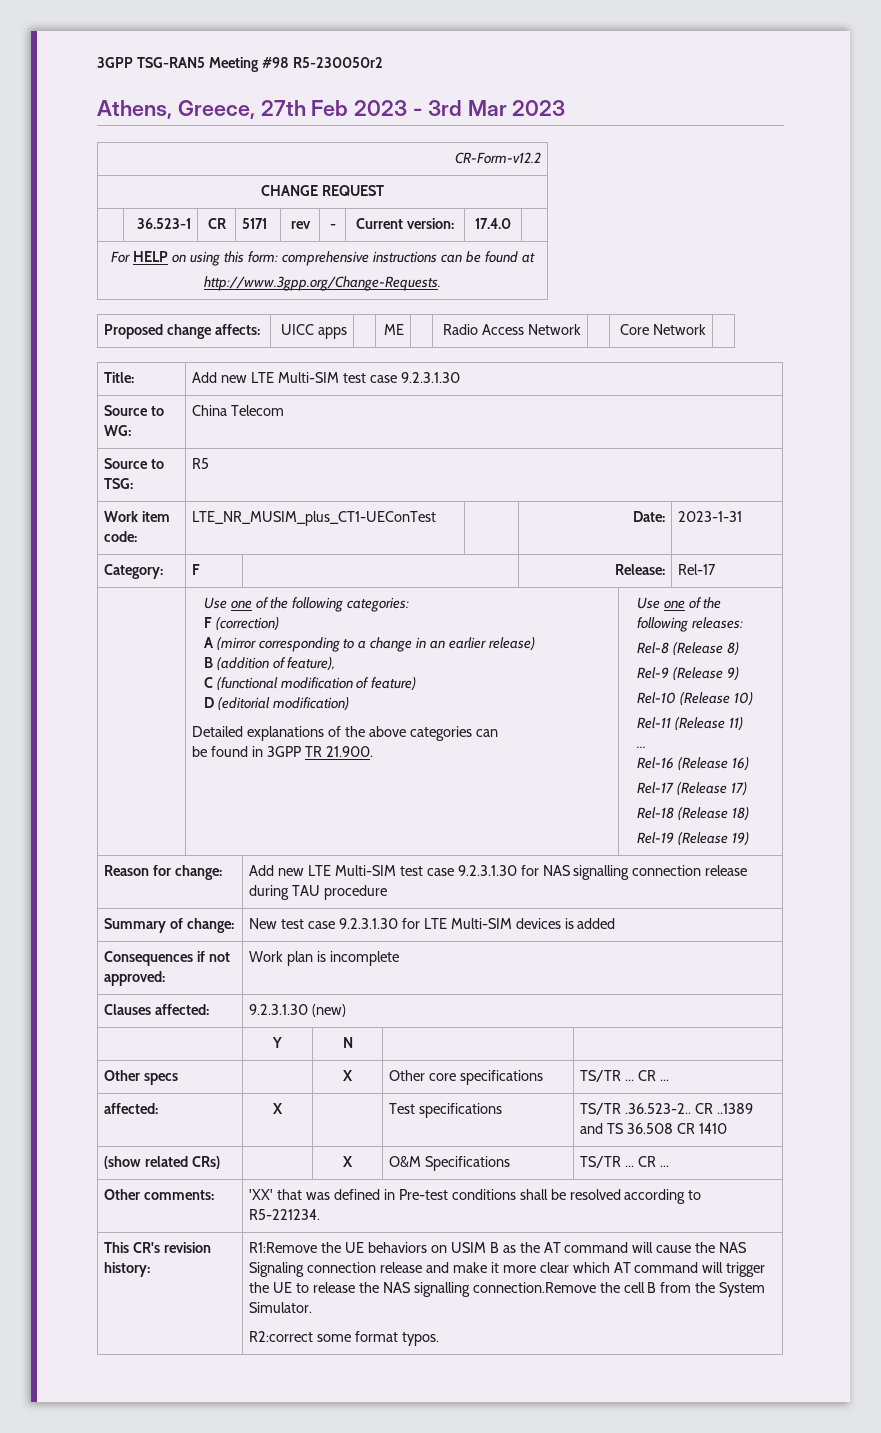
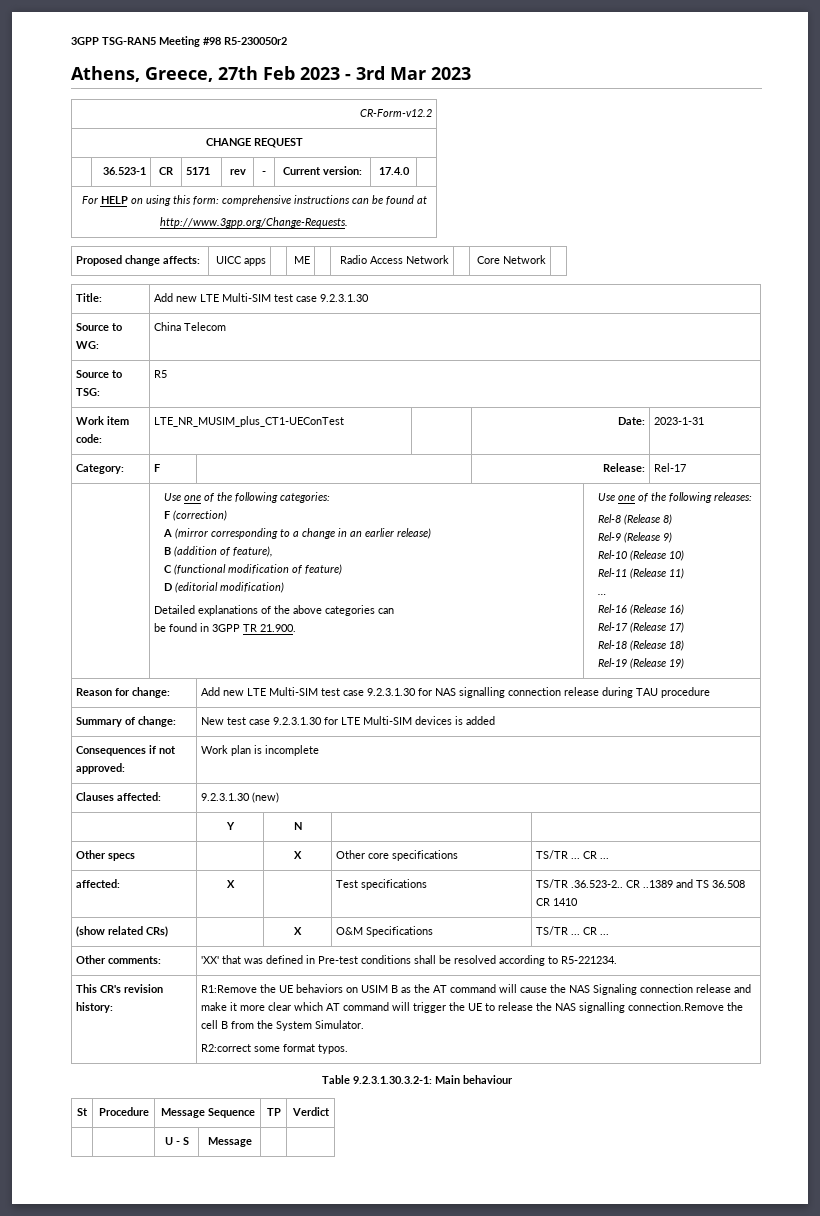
+ Table 9.2.3.1.30.3.2-1: Main behaviour
+ St | Procedure | Message Sequence | TP | Verdict
+ | | U - S | Message | |

